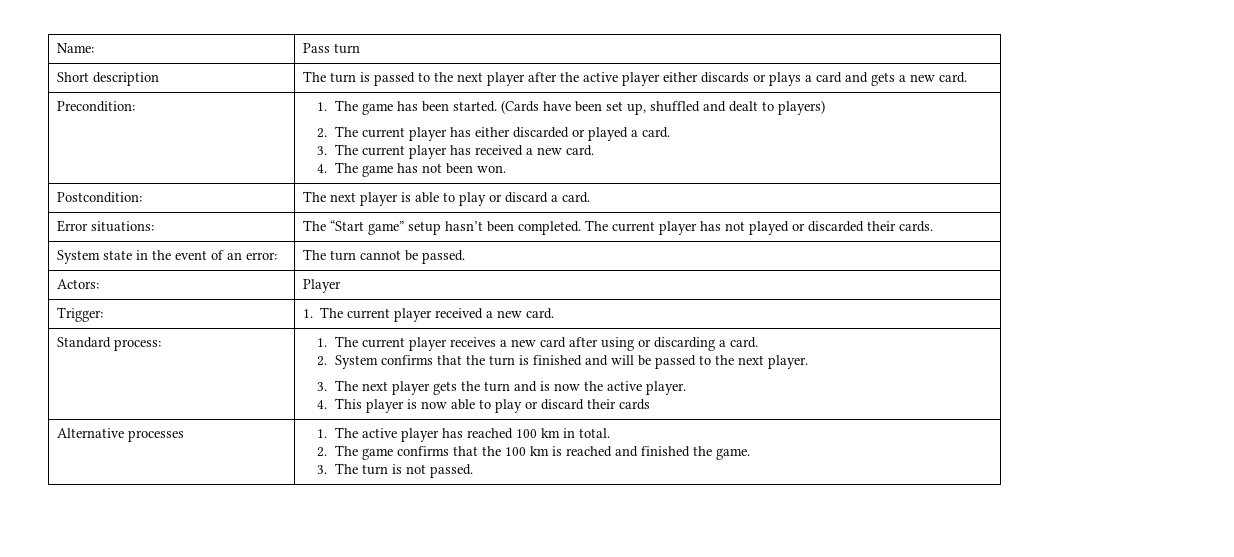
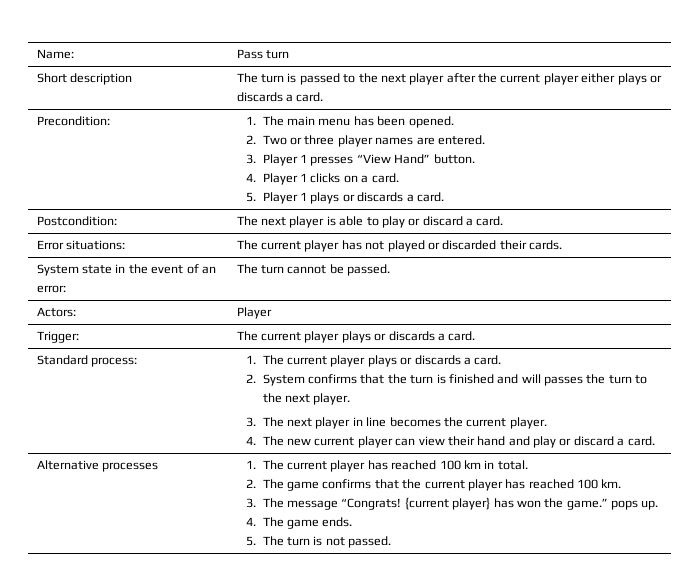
- Short description | The turn is passed to the next player after the active player either discards or plays a card and gets a new card.
- Precondition: | 1. The game has been started. (Cards have been set up, shuffled and dealt to players)
- 2. The current player has either discarded or played a card.
- 3. The current player has received a new card.
- 4. The game has not been won.
+ Short description | The turn is passed to the next player after the current player either plays or discards a card.
+ Precondition: | 1. The main menu has been opened.
+ 2. Two or three player names are entered.
+ 3. Player 1 presses “View Hand” button.
+ 4. Player 1 clicks on a card.
+ 5. Player 1 plays or discards a card.
- Error situations: | The “Start game” setup hasn’t been completed. The current player has not played or discarded their cards.
+ Error situations: | The current player has not played or discarded their cards.
- Trigger: | 1. The current player received a new card.
+ Trigger: | The current player plays or discards a card.
- 1. The current player receives a new card after using or discarding a card.
+ 1. The current player plays or discards a card.
- 2. System confirms that the turn is finished and will be passed to the next player.
+ 2. System confirms that the turn is finished and will passes the turn to the next player.
- 3. The next player gets the turn and is now the active player.
- 4. This player is now able to play or discard their cards
+ 3. The next player in line becomes the current player.
+ 4. The new current player can view their hand and play or discard a card.
- 1. The active player has reached 100 km in total.
+ 1. The current player has reached 100 km in total.
- 2. The game confirms that the 100 km is reached and finished the game.
- 3. The turn is not passed.
+ 2. The game confirms that the current player has reached 100 km.
+ 3. The message “Congrats! {current player} has won the game.” pops up.
+ 4. The game ends.
+ 5. The turn is not passed.

